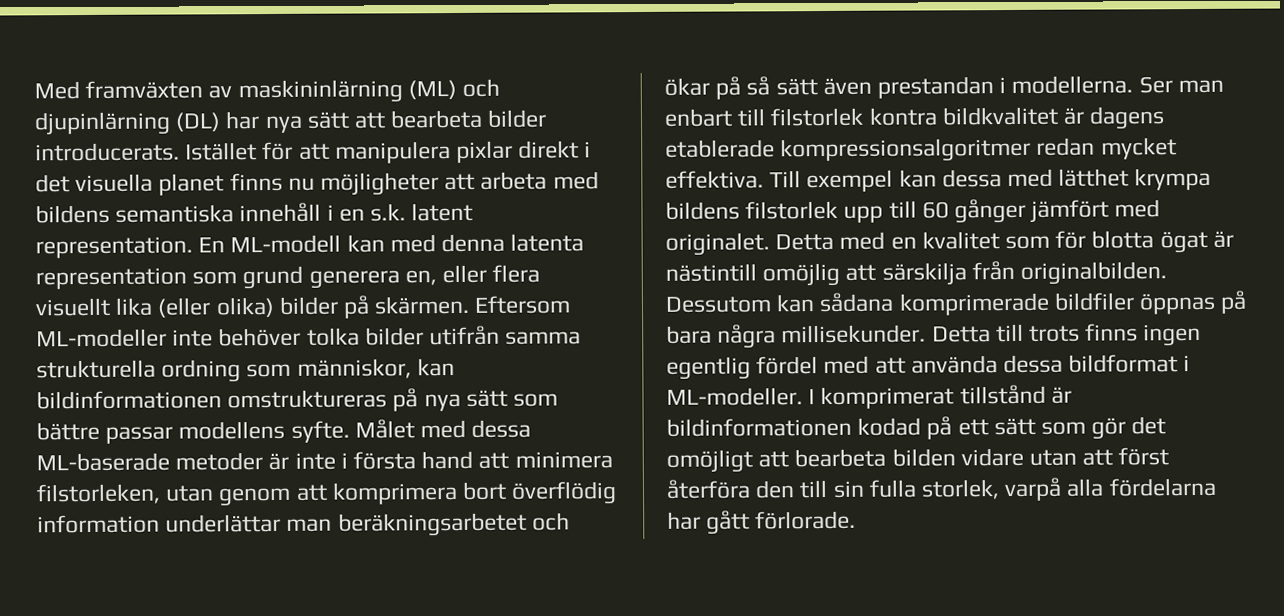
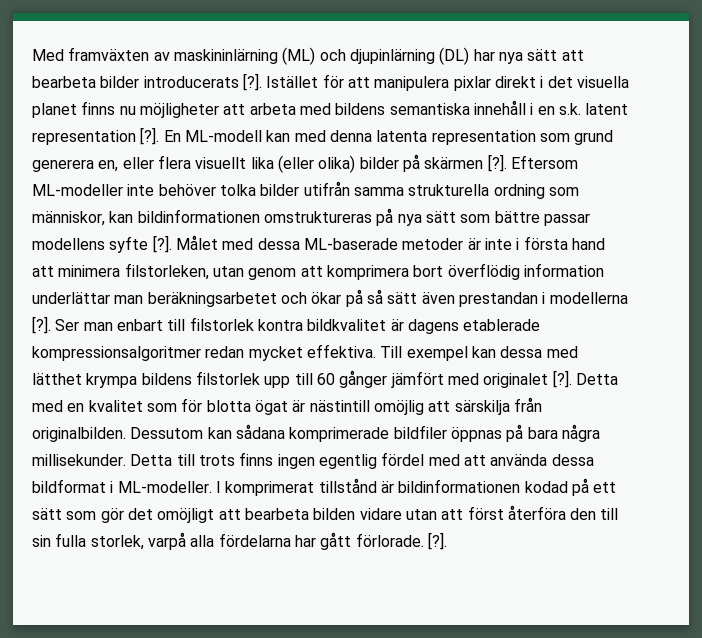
- Med framväxten av maskininlärning (ML) och djupinlärning (DL) har nya sätt att bearbeta bilder introducerats.
+ Med framväxten av maskininlärning (ML) och djupinlärning (DL) har nya sätt att bearbeta bilder introducerats [?].
- Istället för att manipulera pixlar direkt i det visuella planet finns nu möjligheter att arbeta med bildens semantiska innehåll i en s.k. latent representation.
+ Istället för att manipulera pixlar direkt i det visuella planet finns nu möjligheter att arbeta med bildens semantiska innehåll i en s.k. latent representation [?].
- En ML-modell kan med denna latenta representation som grund generera en, eller flera visuellt lika (eller olika) bilder på skärmen.
+ En ML-modell kan med denna latenta representation som grund generera en, eller flera visuellt lika (eller olika) bilder på skärmen [?].
- Eftersom ML-modeller inte behöver tolka bilder utifrån samma strukturella ordning som människor, kan bildinformationen omstruktureras på nya sätt som bättre passar modellens syfte.
+ Eftersom ML-modeller inte behöver tolka bilder utifrån samma strukturella ordning som människor, kan bildinformationen omstruktureras på nya sätt som bättre passar modellens syfte [?].
- Målet med dessa ML-baserade metoder är inte i första hand att minimera filstorleken, utan genom att komprimera bort överflödig information underlättar man beräkningsarbetet och ökar på så sätt även prestandan i modellerna.
+ Målet med dessa ML-baserade metoder är inte i första hand att minimera filstorleken, utan genom att komprimera bort överflödig information underlättar man beräkningsarbetet och ökar på så sätt även prestandan i modellerna [?].
- Till exempel kan dessa med lätthet krympa bildens filstorlek upp till 60 gånger jämfört med originalet.
+ Till exempel kan dessa med lätthet krympa bildens filstorlek upp till 60 gånger jämfört med originalet [?].
- I komprimerat tillstånd är bildinformationen kodad på ett sätt som gör det omöjligt att bearbeta bilden vidare utan att först återföra den till sin fulla storlek, varpå alla fördelarna har gått förlorade.
+ I komprimerat tillstånd är bildinformationen kodad på ett sätt som gör det omöjligt att bearbeta bilden vidare utan att först återföra den till sin fulla storlek, varpå alla fördelarna har gått förlorade. [?].

